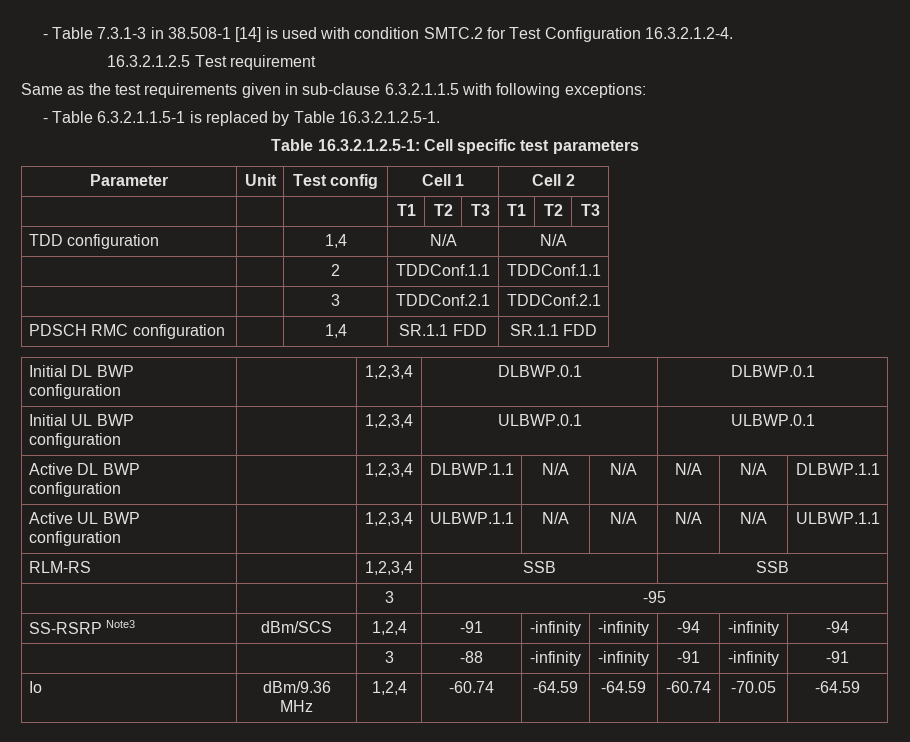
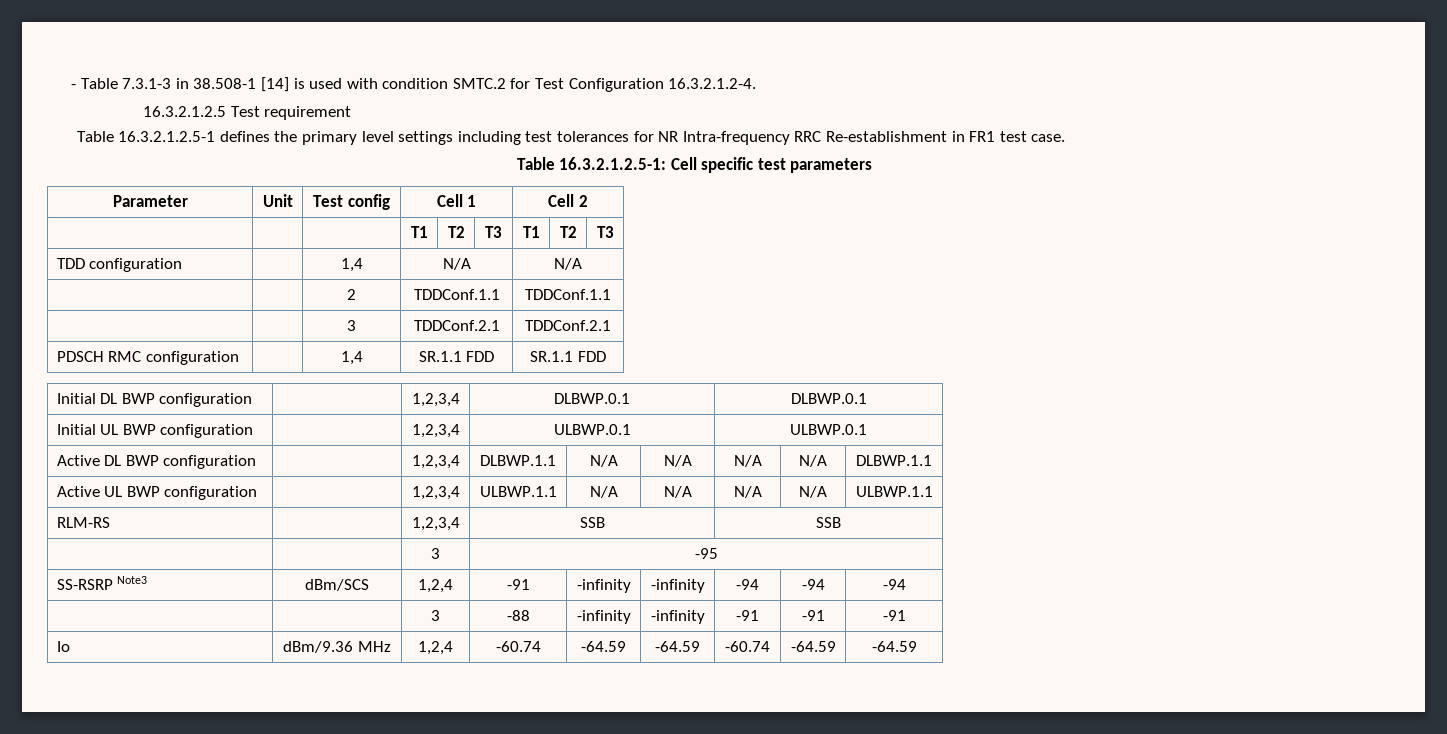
- Same as the test requirements given in sub-clause 6.3.2.1.1.5 with following exceptions:
- - Table 6.3.2.1.1.5-1 is replaced by Table 16.3.2.1.2.5-1.
+ Table 16.3.2.1.2.5-1 defines the primary level settings including test tolerances for NR Intra-frequency RRC Re-establishment in FR1 test case.
- SS-RSRP Note3 | dBm/SCS | 1,2,4 | -91 | -infinity | -infinity | -94 | -infinity | -94
+ SS-RSRP Note3 | dBm/SCS | 1,2,4 | -91 | -infinity | -infinity | -94 | -94 | -94
- | | 3 | -88 | -infinity | -infinity | -91 | -infinity | -91
+ | | 3 | -88 | -infinity | -infinity | -91 | -91 | -91
- Io | dBm/9.36 MHz | 1,2,4 | -60.74 | -64.59 | -64.59 | -60.74 | -70.05 | -64.59
+ Io | dBm/9.36 MHz | 1,2,4 | -60.74 | -64.59 | -64.59 | -60.74 | -64.59 | -64.59

